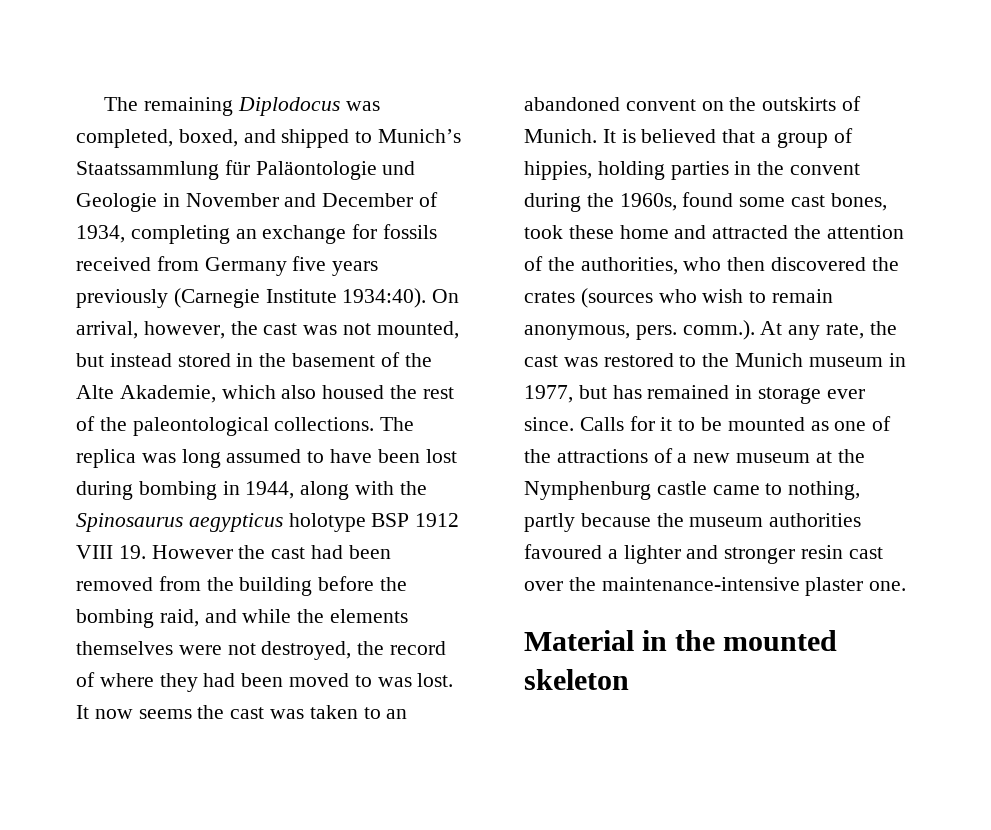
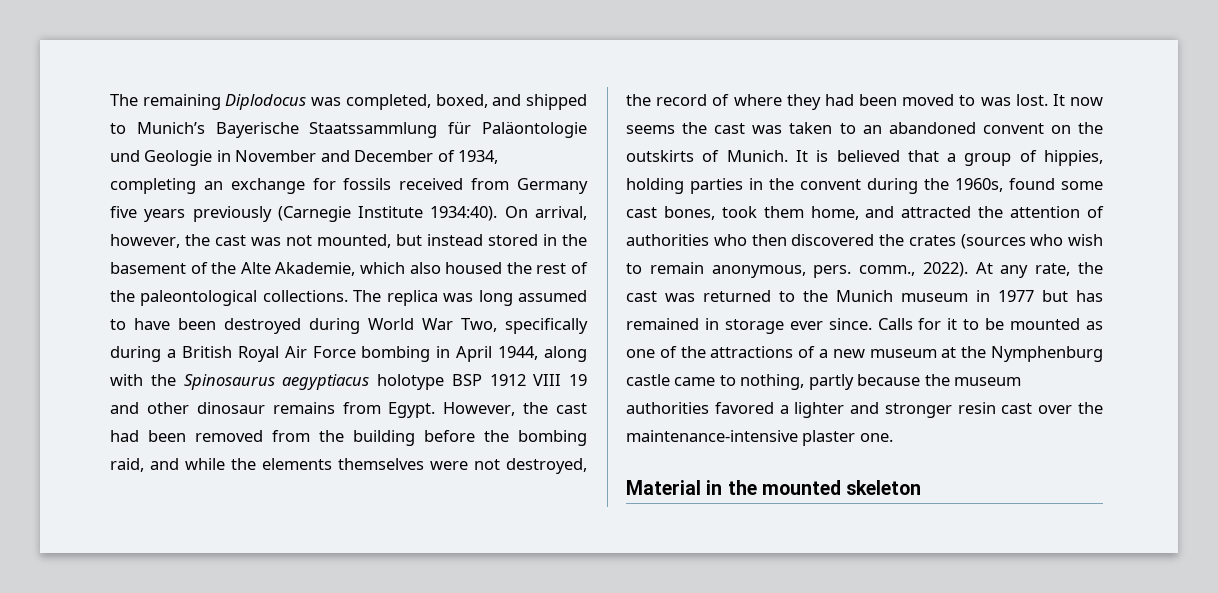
- The remaining Diplodocus was completed, boxed, and shipped to Munich’s Staatssammlung für Paläontologie und Geologie in November and December of 1934, completing an exchange for fossils received from Germany five years previously (Carnegie Institute 1934:40).
+ The remaining Diplodocus was completed, boxed, and shipped to Munich’s Bayerische Staatssammlung für Paläontologie und Geologie in November and December of 1934, completing an exchange for fossils received from Germany five years previously (Carnegie Institute 1934:40).
- The replica was long assumed to have been lost during bombing in 1944, along with the Spinosaurus aegypticus holotype BSP 1912 VIII 19. However the cast had been removed from the building before the bombing raid, and while the elements themselves were not destroyed, the record of where they had been moved to was lost.
+ The replica was long assumed to have been destroyed during World War Two, specifically during a British Royal Air Force bombing in April 1944, along with the Spinosaurus aegyptiacus holotype BSP 1912 VIII 19 and other dinosaur remains from Egypt. However, the cast had been removed from the building before the bombing raid, and while the elements themselves were not destroyed, the record of where they had been moved to was lost.
- It is believed that a group of hippies, holding parties in the convent during the 1960s, found some cast bones, took these home and attracted the attention of the authorities, who then discovered the crates (sources who wish to remain anonymous, pers. comm.). At any rate, the cast was restored to the Munich museum in 1977, but has remained in storage ever since.
+ It is believed that a group of hippies, holding parties in the convent during the 1960s, found some cast bones, took them home, and attracted the attention of authorities who then discovered the crates (sources who wish to remain anonymous, pers. comm., 2022). At any rate, the cast was returned to the Munich museum in 1977 but has remained in storage ever since.
- Calls for it to be mounted as one of the attractions of a new museum at the Nymphenburg castle came to nothing, partly because the museum authorities favoured a lighter and stronger resin cast over the maintenance-intensive plaster one.
+ Calls for it to be mounted as one of the attractions of a new museum at the Nymphenburg castle came to nothing, partly because the museum authorities favored a lighter and stronger resin cast over the maintenance-intensive plaster one.

